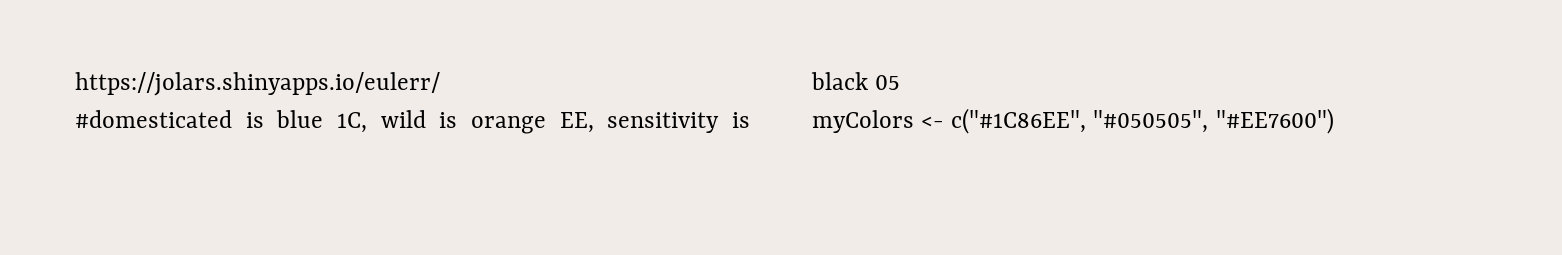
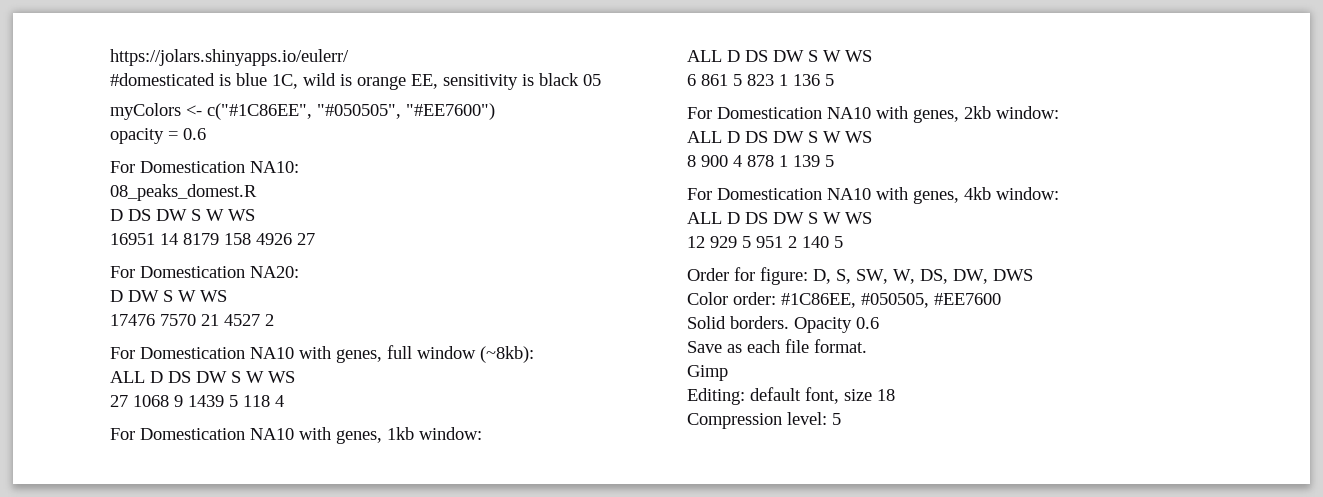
+ opacity = 0.6
+ For Domestication NA10:
+ 08_peaks_domest.R
+ D DS DW S W WS
+ 16951 14 8179 158 4926 27
+ For Domestication NA20:
+ D DW S W WS
+ 17476 7570 21 4527 2
+ For Domestication NA10 with genes, full window (~8kb):
+ ALL D DS DW S W WS
+ 27 1068 9 1439 5 118 4
+ For Domestication NA10 with genes, 1kb window:
+ ALL D DS DW S W WS
+ 6 861 5 823 1 136 5
+ For Domestication NA10 with genes, 2kb window:
+ ALL D DS DW S W WS
+ 8 900 4 878 1 139 5
+ For Domestication NA10 with genes, 4kb window:
+ ALL D DS DW S W WS
+ 12 929 5 951 2 140 5
+ Order for figure: D, S, SW, W, DS, DW, DWS
+ Color order: #1C86EE, #050505, #EE7600
+ Solid borders. Opacity 0.6
+ Save as each file format.
+ Gimp
+ Editing: default font, size 18
+ Compression level: 5

